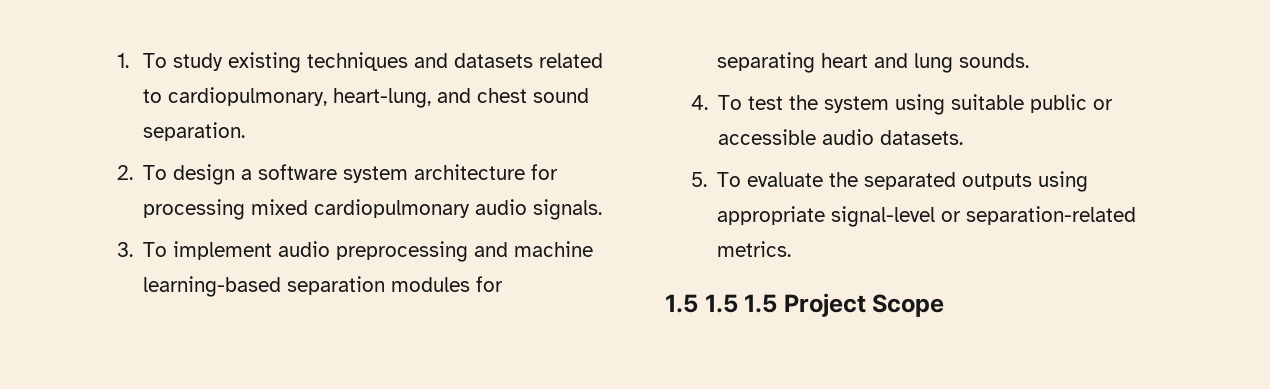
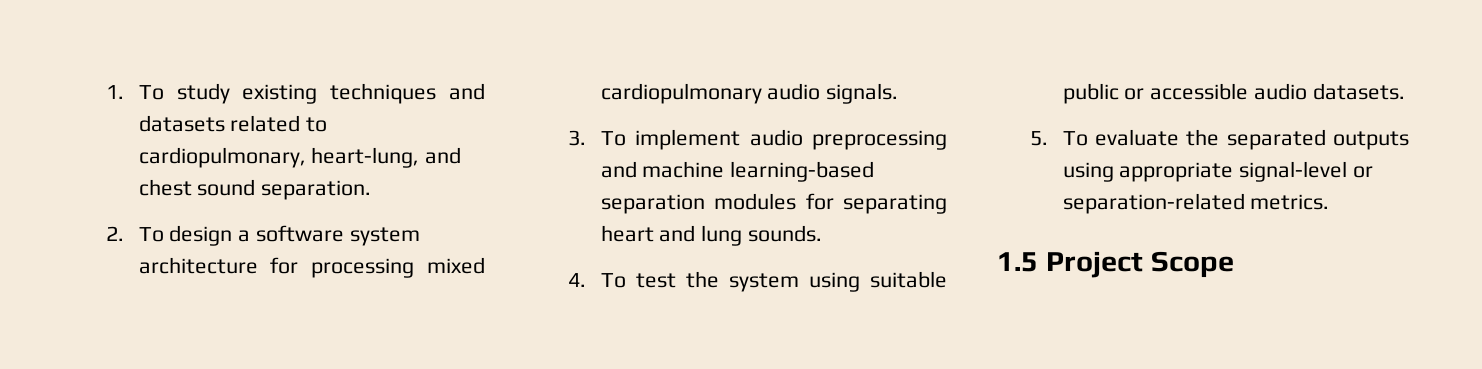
- 1.5 1.5 1.5 Project Scope
+ 1.5 Project Scope

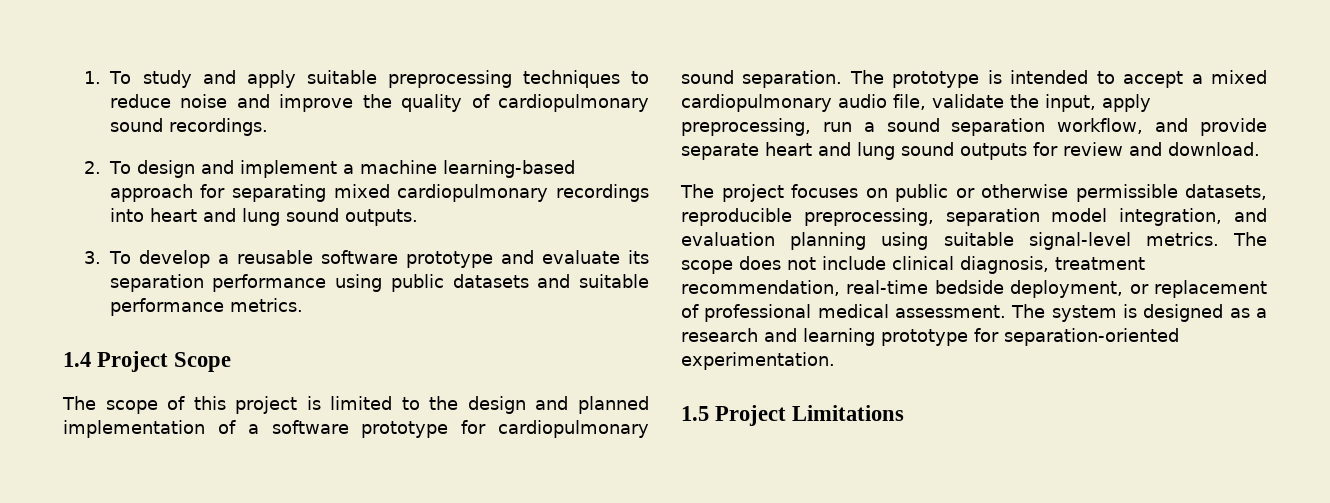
- 1. To study existing techniques and datasets related to cardiopulmonary, heart-lung, and chest sound separation.
- 2. To design a software system architecture for processing mixed cardiopulmonary audio signals.
- 3. To implement audio preprocessing and machine learning-based separation modules for separating heart and lung sounds.
- 4. To test the system using suitable public or accessible audio datasets.
- 5. To evaluate the separated outputs using appropriate signal-level or separation-related metrics.
+ 1. To study and apply suitable preprocessing techniques to reduce noise and improve the quality of cardiopulmonary sound recordings.
+ 2. To design and implement a machine learning-based approach for separating mixed cardiopulmonary recordings into heart and lung sound outputs.
+ 3. To develop a reusable software prototype and evaluate its separation performance using public datasets and suitable performance metrics.
+ 1.4 Project Scope
+ The scope of this project is limited to the design and planned implementation of a software prototype for cardiopulmonary sound separation. The prototype is intended to accept a mixed cardiopulmonary audio file, validate the input, apply preprocessing, run a sound separation workflow, and provide separate heart and lung sound outputs for review and download.
+ The project focuses on public or otherwise permissible datasets, reproducible preprocessing, separation model integration, and evaluation planning using suitable signal-level metrics. The scope does not include clinical diagnosis, treatment recommendation, real-time bedside deployment, or replacement of professional medical assessment. The system is designed as a research and learning prototype for separation-oriented experimentation.
- 1.5 Project Scope
+ 1.5 Project Limitations

